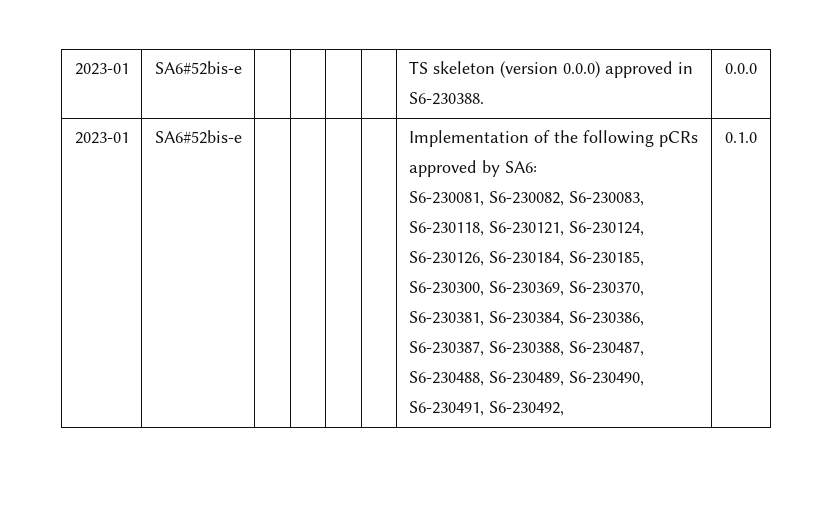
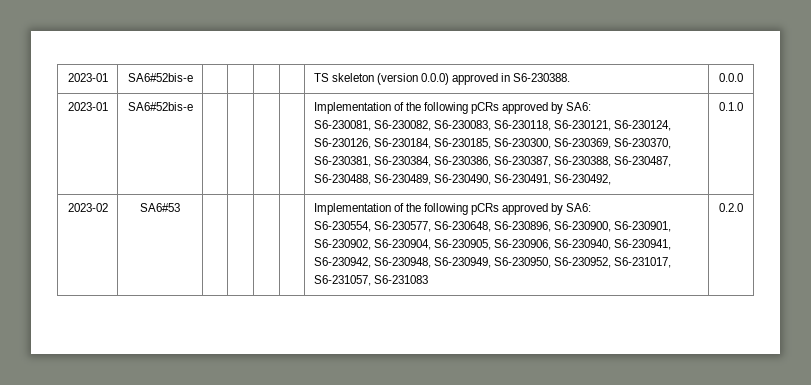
+ 2023-02 | SA6#53 | | | | | Implementation of the following pCRs approved by SA6:
+ S6-230554, S6-230577, S6-230648, S6-230896, S6-230900, S6-230901, S6-230902, S6-230904, S6-230905, S6-230906, S6-230940, S6-230941, S6-230942, S6-230948, S6-230949, S6-230950, S6-230952, S6-231017, S6-231057, S6-231083 | 0.2.0

